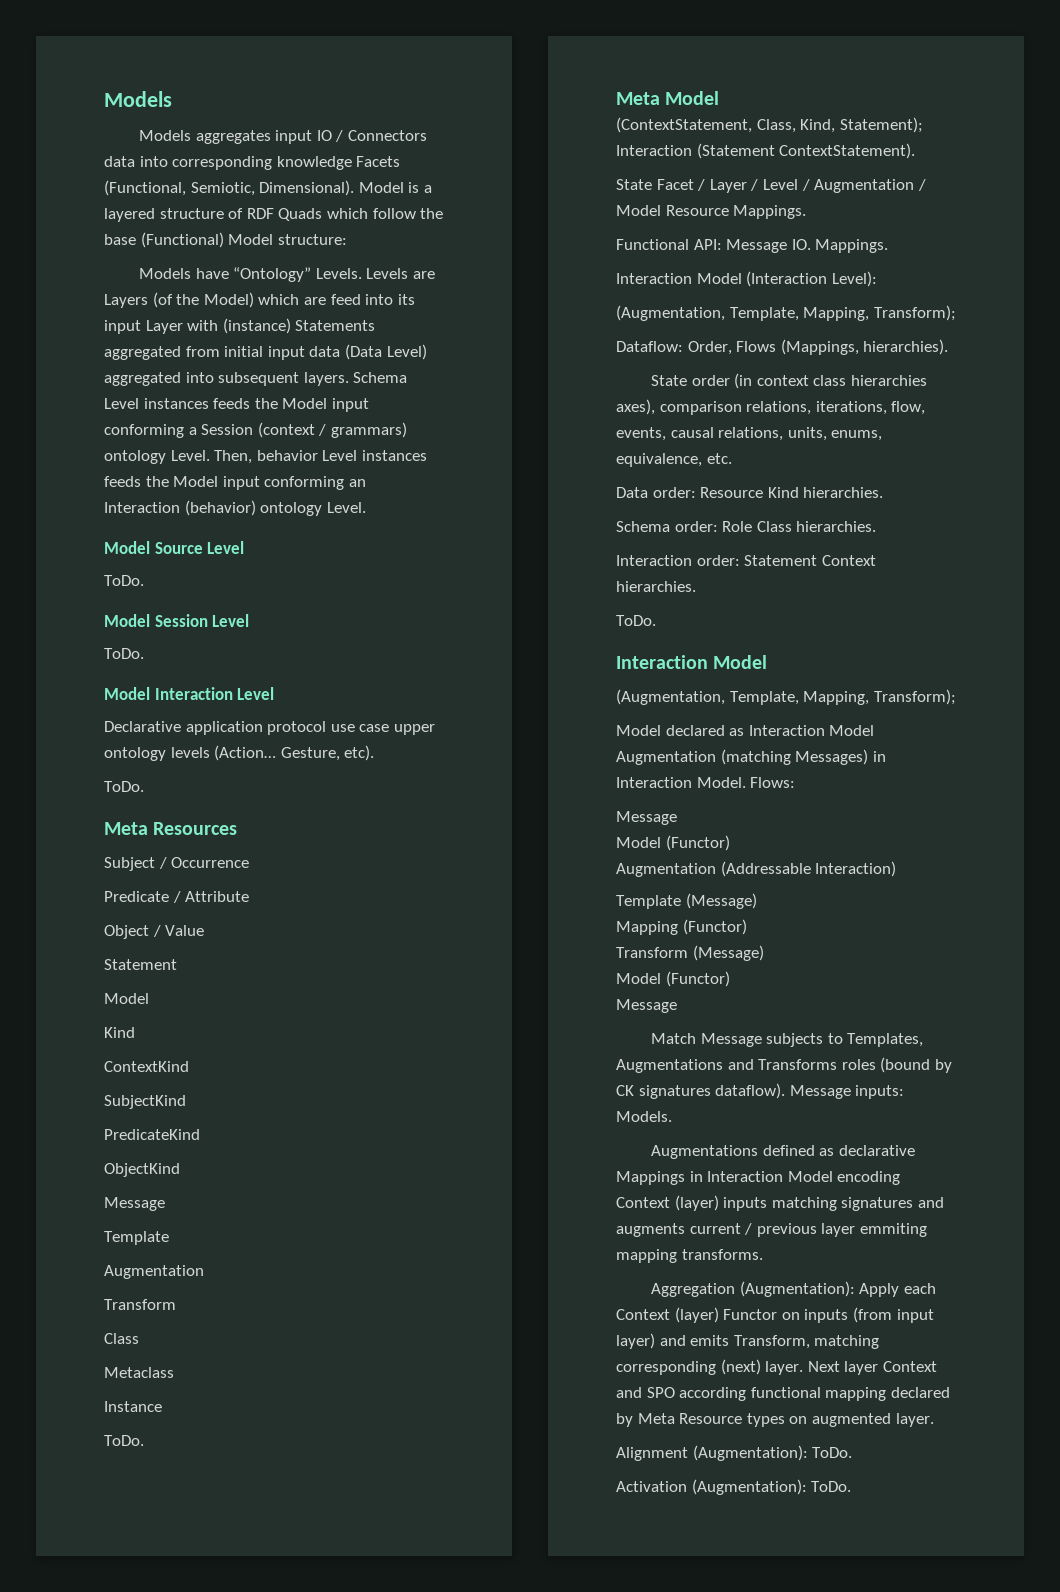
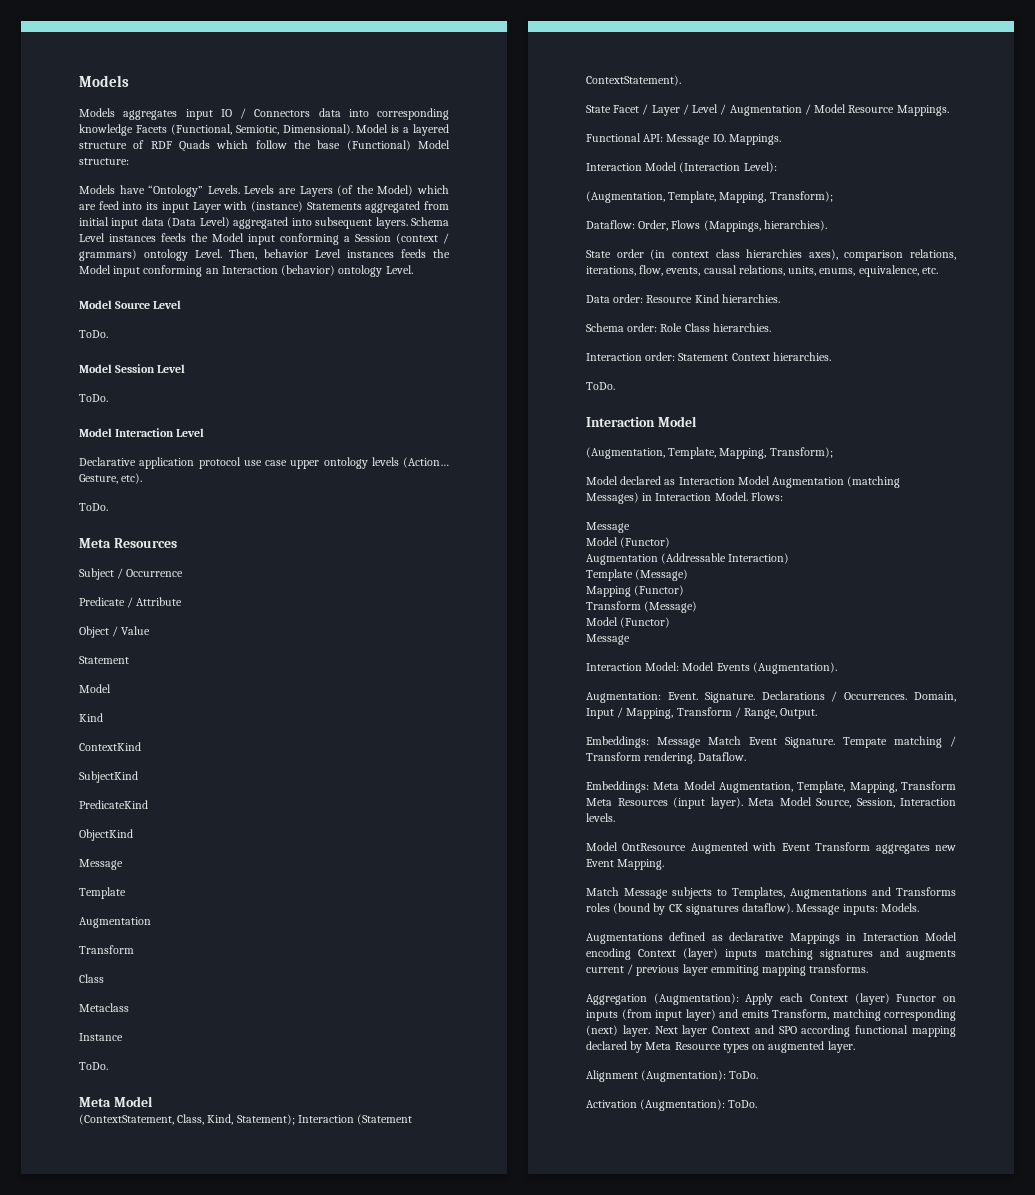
+ Interaction Model: Model Events (Augmentation).
+ Augmentation: Event. Signature. Declarations / Occurrences. Domain, Input / Mapping, Transform / Range, Output.
+ Embeddings: Message Match Event Signature. Tempate matching / Transform rendering. Dataflow.
+ Embeddings: Meta Model Augmentation, Template, Mapping, Transform Meta Resources (input layer). Meta Model Source, Session, Interaction levels.
+ Model OntResource Augmented with Event Transform aggregates new Event Mapping.

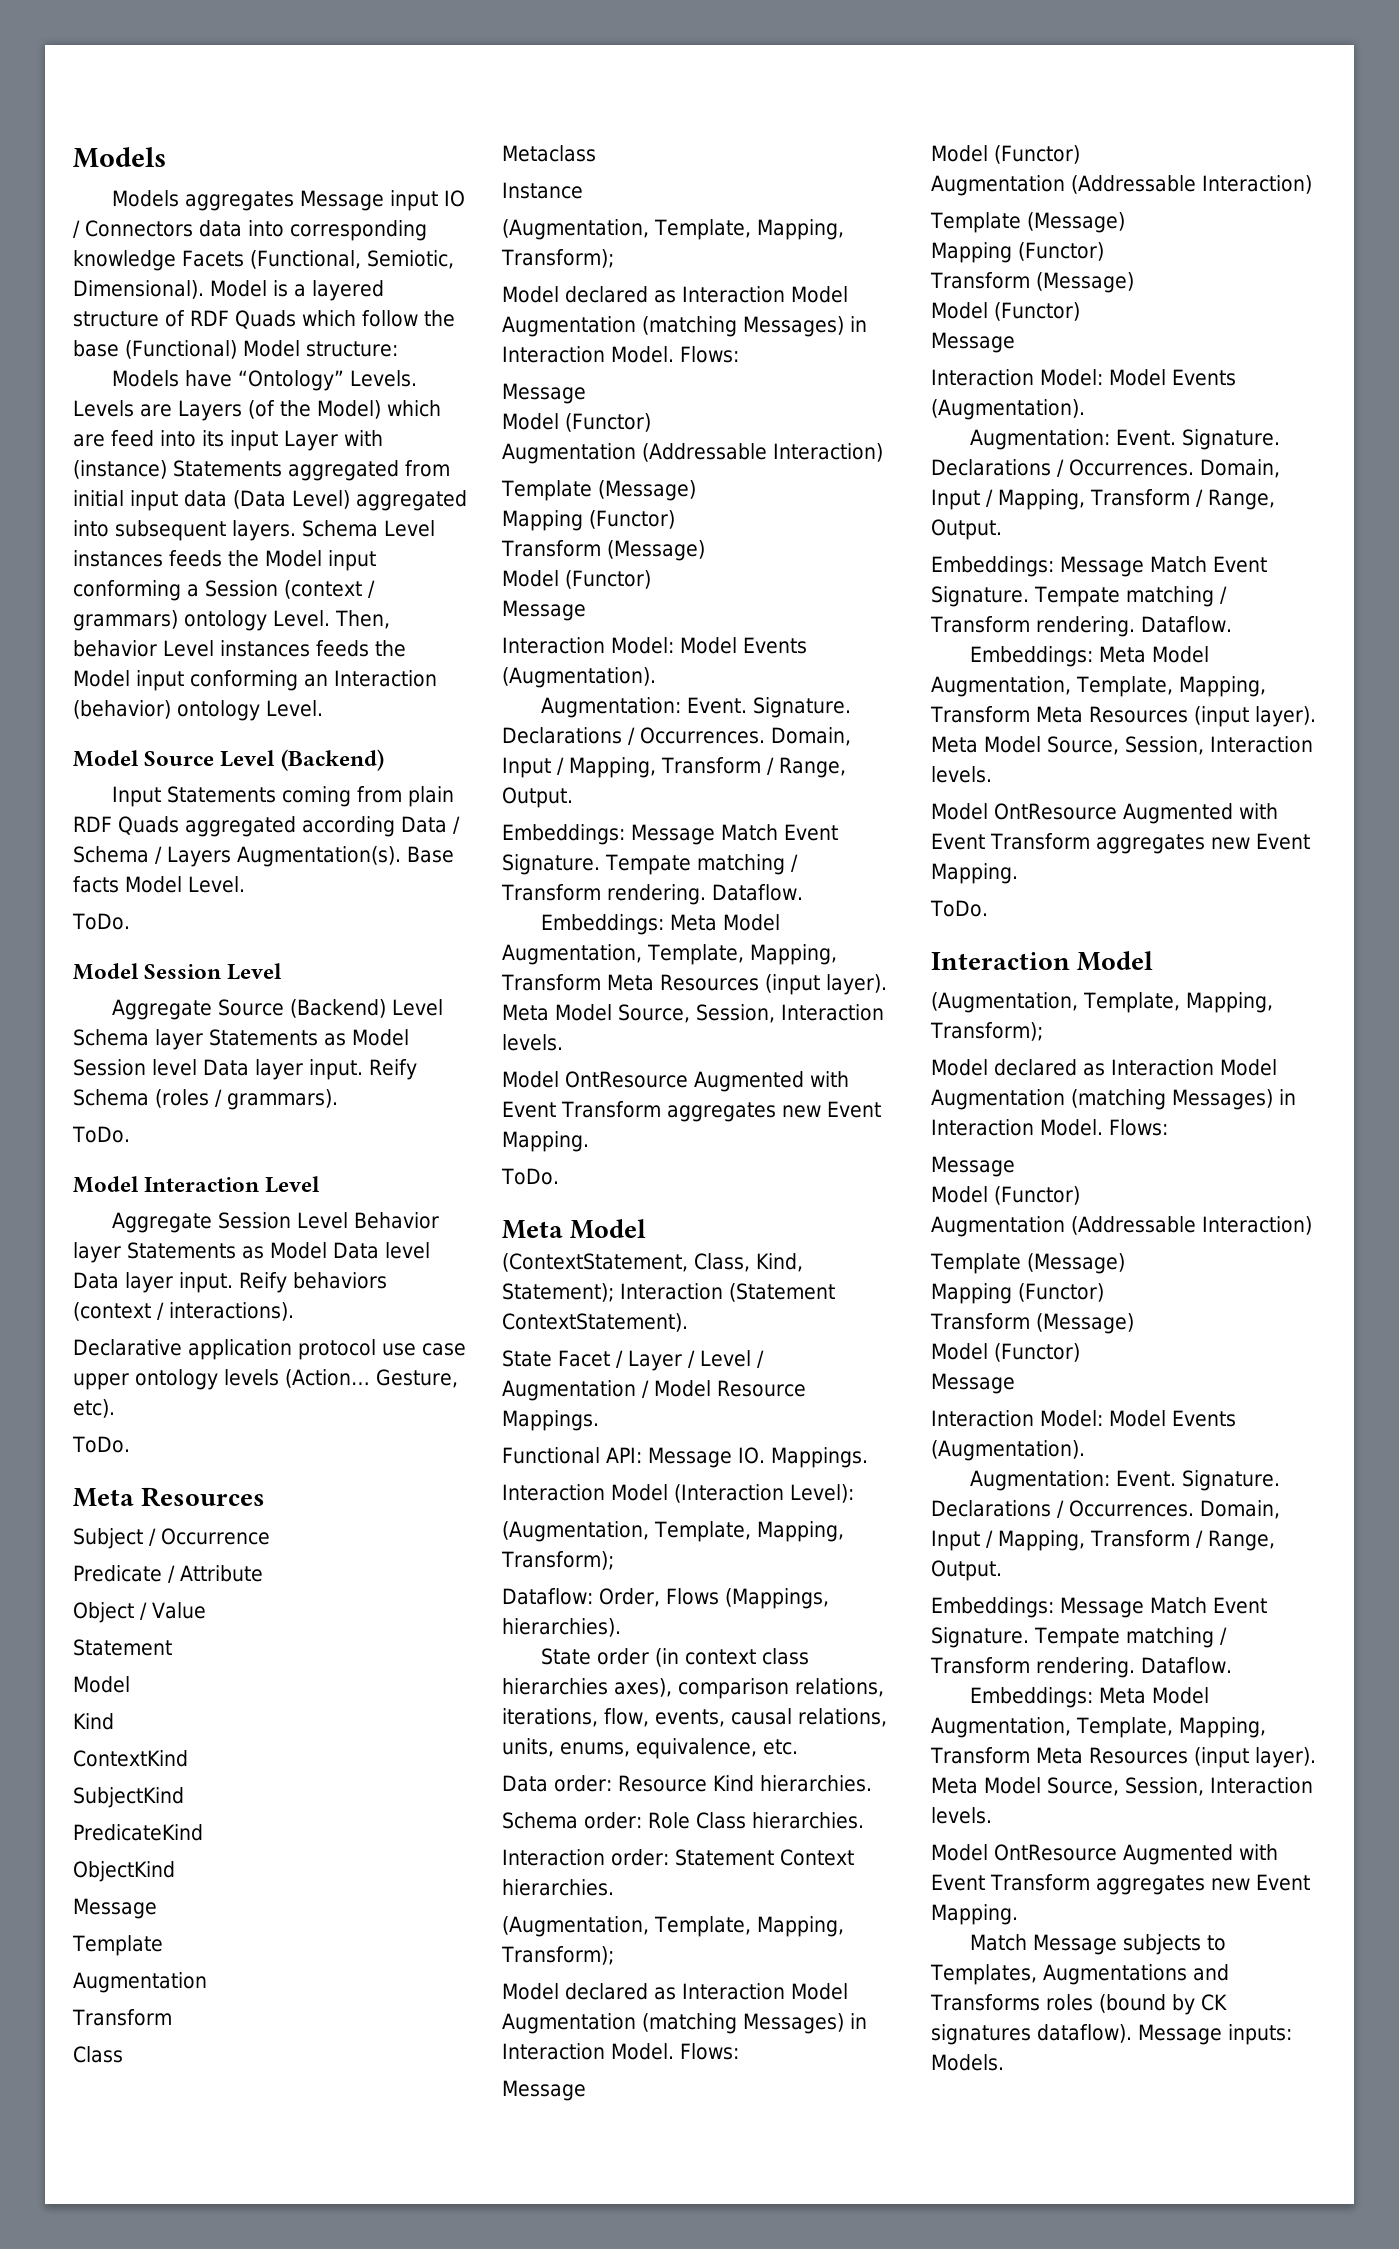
- Models aggregates input IO / Connectors data into corresponding knowledge Facets (Functional, Semiotic, Dimensional).
+ Models aggregates Message input IO / Connectors data into corresponding knowledge Facets (Functional, Semiotic, Dimensional).
- Model Source Level
+ Model Source Level (Backend)
+ Input Statements coming from plain RDF Quads aggregated according Data / Schema / Layers Augmentation(s). Base facts Model Level.
  ToDo.
  Model Session Level
+ Aggregate Source (Backend) Level Schema layer Statements as Model Session level Data layer input. Reify Schema (roles / grammars).
  ToDo.
  Model Interaction Level
+ Aggregate Session Level Behavior layer Statements as Model Data level Data layer input. Reify behaviors (context / interactions).
  Instance
+ (Augmentation, Template, Mapping, Transform);
+ Model declared as Interaction Model Augmentation (matching Messages) in Interaction Model. Flows:
+ Message
+ Model (Functor)
+ Augmentation (Addressable Interaction)
+ Template (Message)
+ Mapping (Functor)
+ Transform (Message)
+ Model (Functor)
+ Message
+ Interaction Model: Model Events (Augmentation).
+ Augmentation: Event. Signature. Declarations / Occurrences. Domain, Input / Mapping, Transform / Range, Output.
+ Embeddings: Message Match Event Signature. Tempate matching / Transform rendering. Dataflow.
+ Embeddings: Meta Model Augmentation, Template, Mapping, Transform Meta Resources (input layer). Meta Model Source, Session, Interaction levels.
+ Model OntResource Augmented with Event Transform aggregates new Event Mapping.
  Interaction order: Statement Context hierarchies.
+ (Augmentation, Template, Mapping, Transform);
+ Model declared as Interaction Model Augmentation (matching Messages) in Interaction Model. Flows:
+ Message
+ Model (Functor)
+ Augmentation (Addressable Interaction)
+ Template (Message)
+ Mapping (Functor)
+ Transform (Message)
+ Model (Functor)
+ Message
+ Interaction Model: Model Events (Augmentation).
+ Augmentation: Event. Signature. Declarations / Occurrences. Domain, Input / Mapping, Transform / Range, Output.
+ Embeddings: Message Match Event Signature. Tempate matching / Transform rendering. Dataflow.
+ Embeddings: Meta Model Augmentation, Template, Mapping, Transform Meta Resources (input layer). Meta Model Source, Session, Interaction levels.
+ Model OntResource Augmented with Event Transform aggregates new Event Mapping.
- Augmentations defined as declarative Mappings in Interaction Model encoding Context (layer) inputs matching signatures and augments current / previous layer emmiting mapping transforms.
- Aggregation (Augmentation): Apply each Context (layer) Functor on inputs (from input layer) and emits Transform, matching corresponding (next) layer. Next layer Context and SPO according functional mapping declared by Meta Resource types on augmented layer.
- Alignment (Augmentation): ToDo.
- Activation (Augmentation): ToDo.

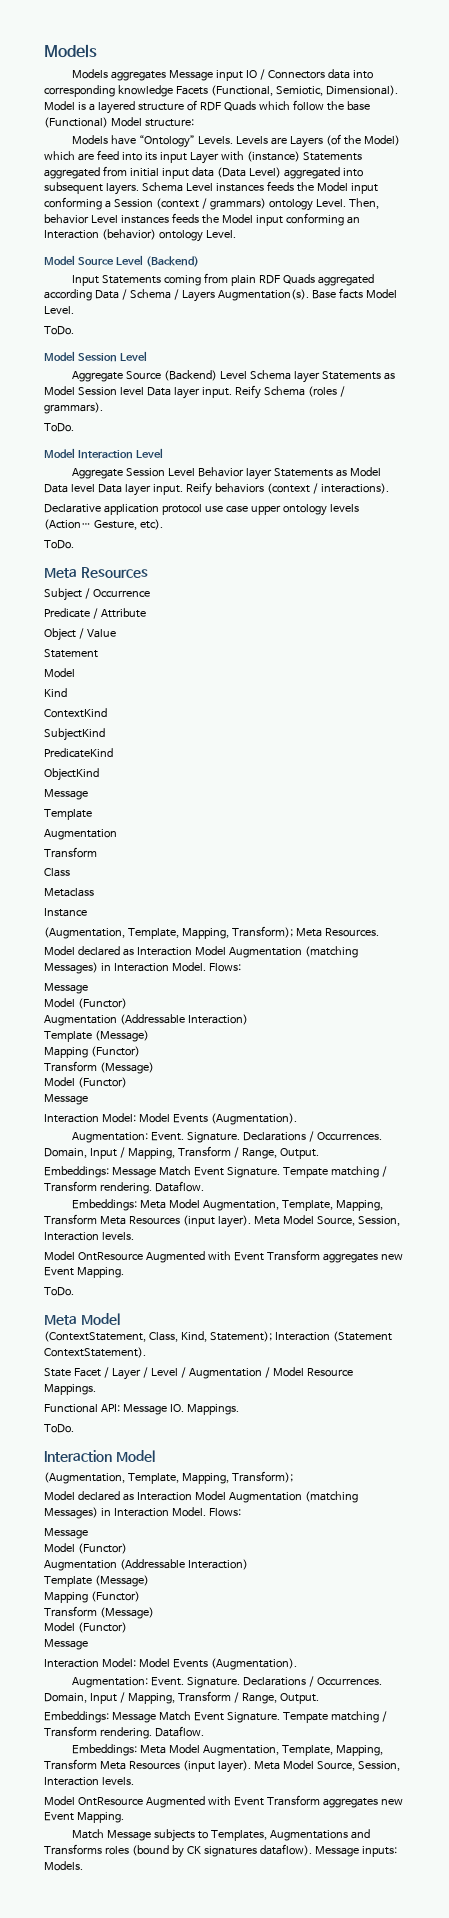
  Instance
- (Augmentation, Template, Mapping, Transform);
+ (Augmentation, Template, Mapping, Transform); Meta Resources.
- Interaction Model (Interaction Level):
- (Augmentation, Template, Mapping, Transform);
- Dataflow: Order, Flows (Mappings, hierarchies).
- State order (in context class hierarchies axes), comparison relations, iterations, flow, events, causal relations, units, enums, equivalence, etc.
- Data order: Resource Kind hierarchies.
- Schema order: Role Class hierarchies.
- Interaction order: Statement Context hierarchies.
- (Augmentation, Template, Mapping, Transform);
- Model declared as Interaction Model Augmentation (matching Messages) in Interaction Model. Flows:
- Message
- Model (Functor)
- Augmentation (Addressable Interaction)
- Template (Message)
- Mapping (Functor)
- Transform (Message)
- Model (Functor)
- Message
- Interaction Model: Model Events (Augmentation).
- Augmentation: Event. Signature. Declarations / Occurrences. Domain, Input / Mapping, Transform / Range, Output.
- Embeddings: Message Match Event Signature. Tempate matching / Transform rendering. Dataflow.
- Embeddings: Meta Model Augmentation, Template, Mapping, Transform Meta Resources (input layer). Meta Model Source, Session, Interaction levels.
- Model OntResource Augmented with Event Transform aggregates new Event Mapping.

